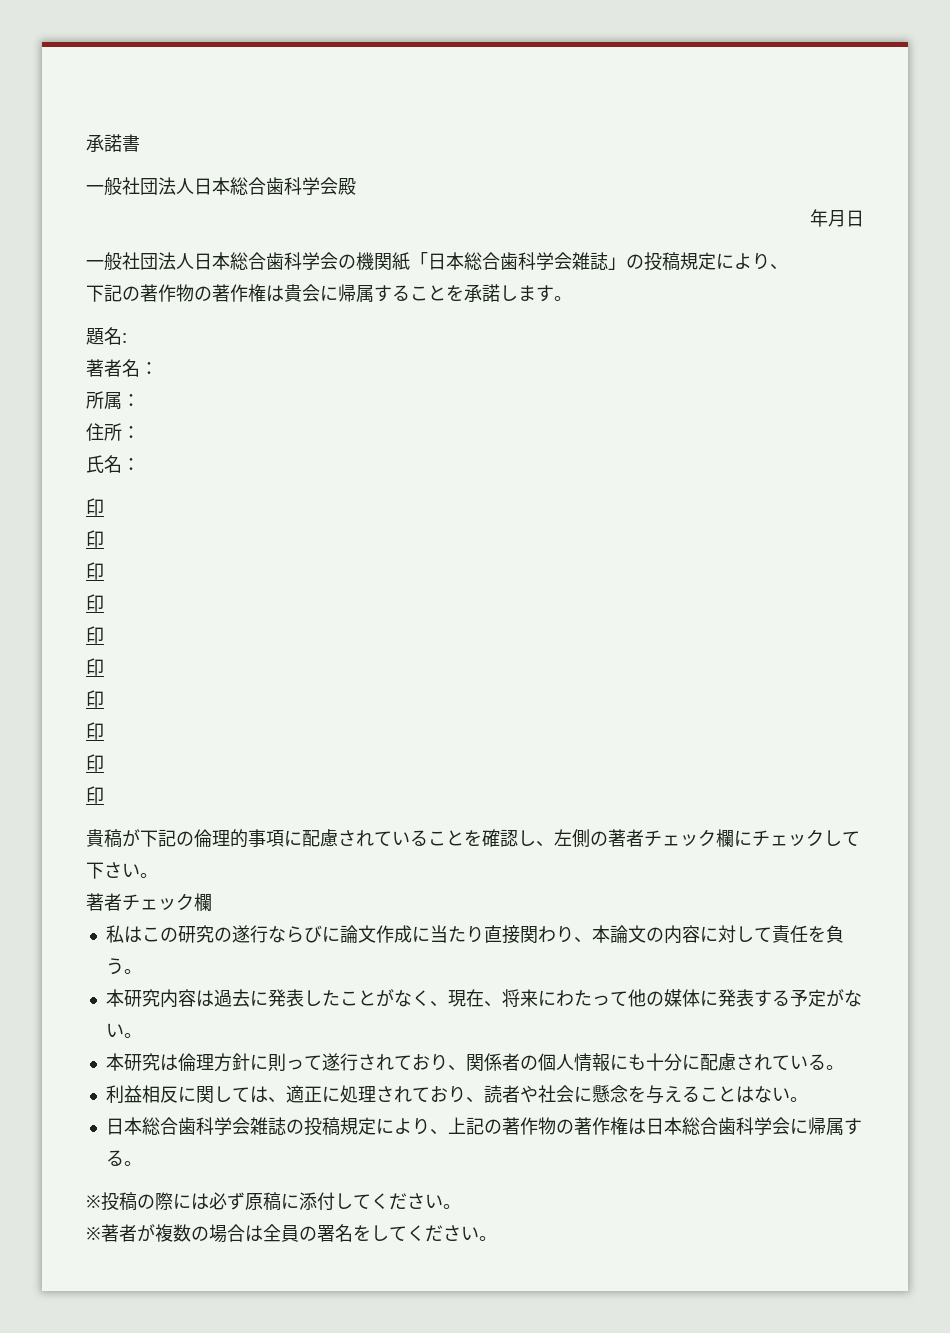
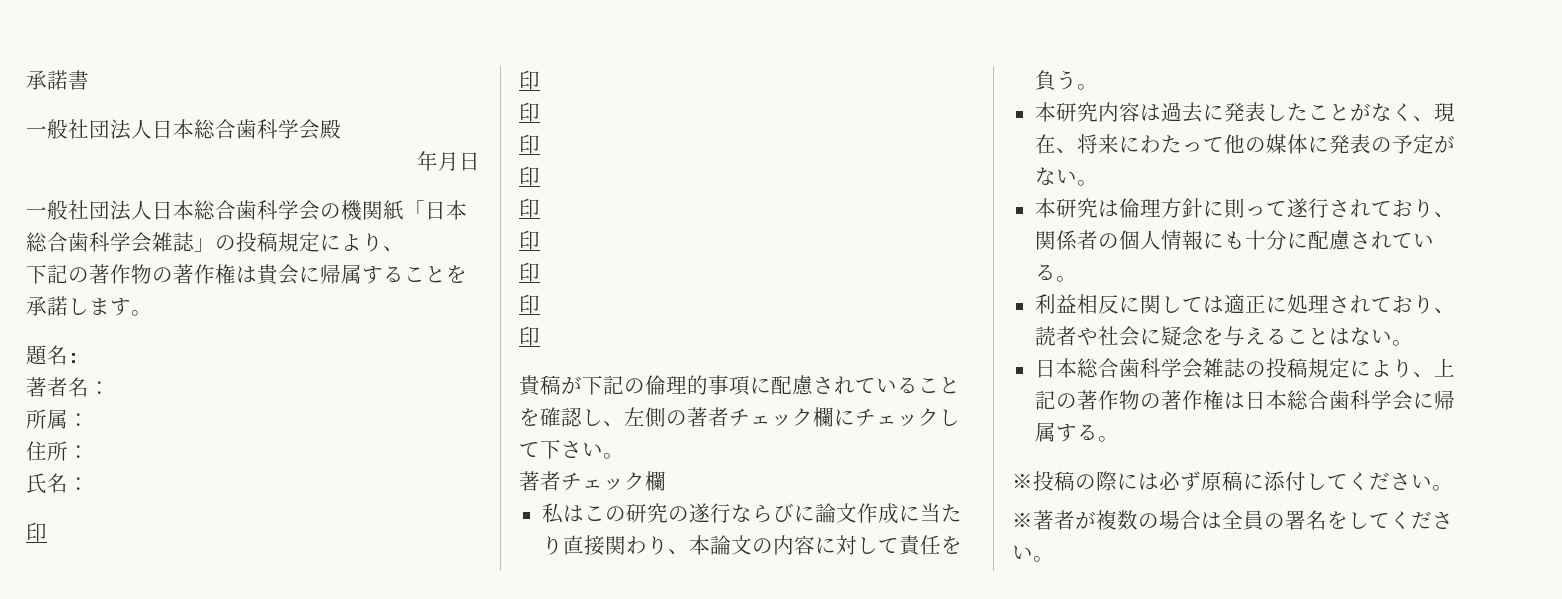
- 本研究内容は過去に発表したことがなく、現在、将来にわたって他の媒体に発表する予定がない。
+ 本研究内容は過去に発表したことがなく、現在、将来にわたって他の媒体に発表の予定がない。
- 利益相反に関しては、適正に処理されており、読者や社会に懸念を与えることはない。
+ 利益相反に関しては適正に処理されており、読者や社会に疑念を与えることはない。

